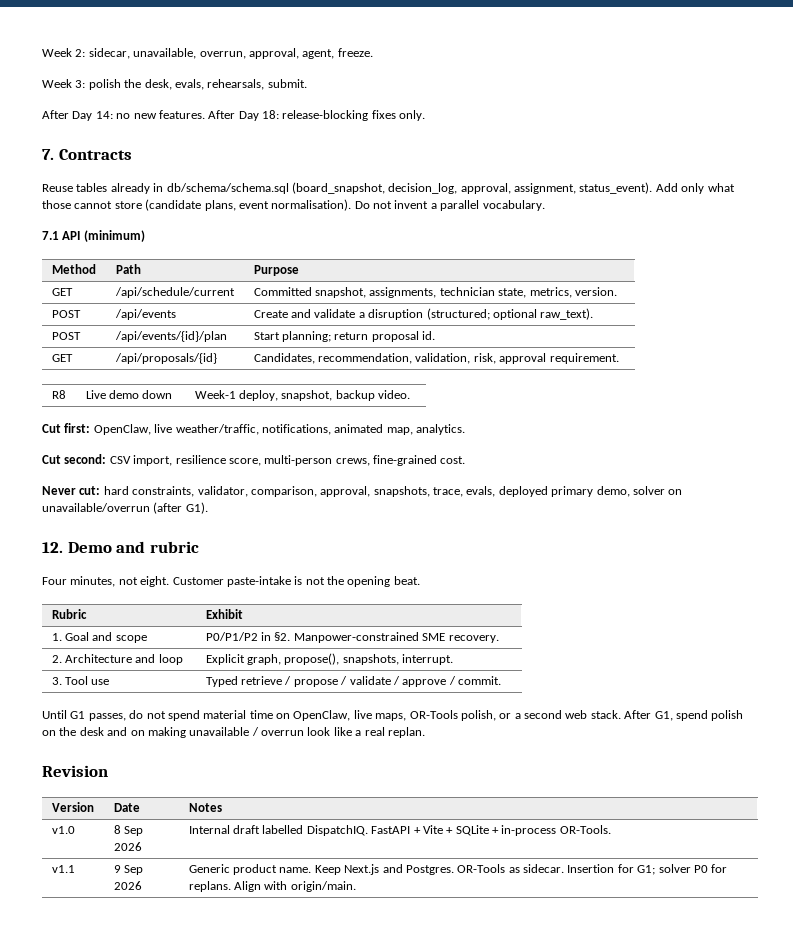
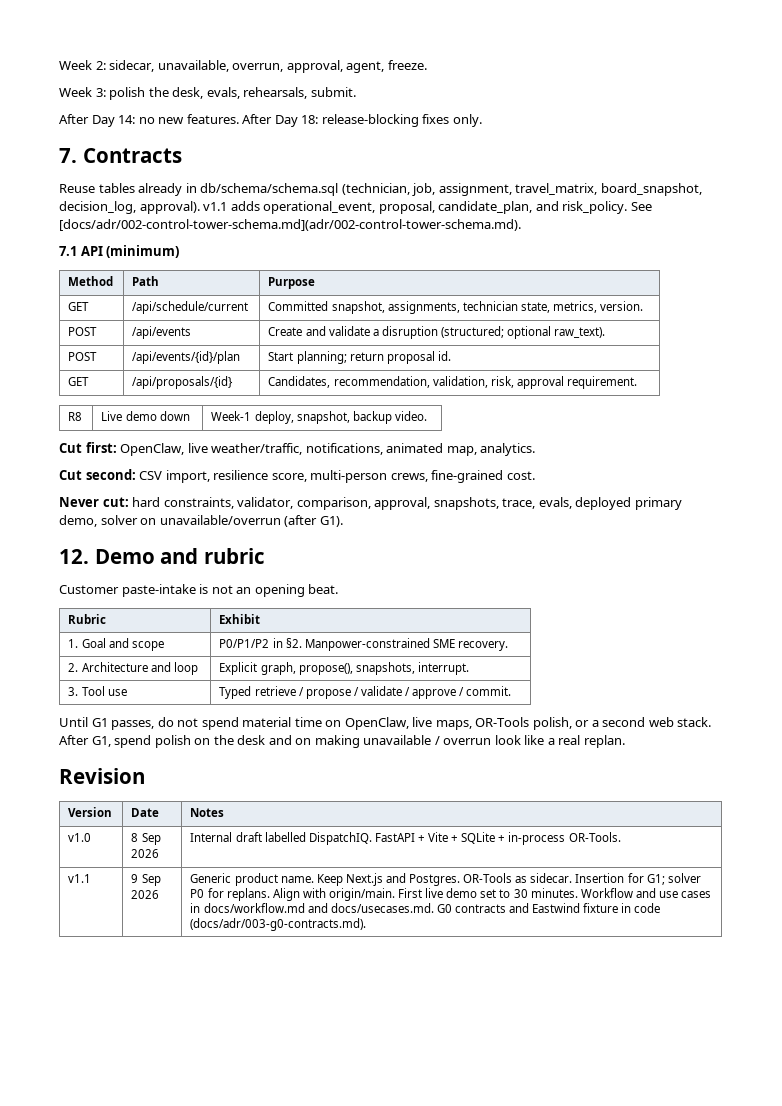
- Reuse tables already in db/schema/schema.sql (board_snapshot, decision_log, approval, assignment, status_event). Add only what those cannot store (candidate plans, event normalisation). Do not invent a parallel vocabulary.
+ Reuse tables already in db/schema/schema.sql (technician, job, assignment, travel_matrix, board_snapshot, decision_log, approval). v1.1 adds operational_event, proposal, candidate_plan, and risk_policy. See [docs/adr/002-control-tower-schema.md](adr/002-control-tower-schema.md).
- Four minutes, not eight. Customer paste-intake is not the opening beat.
+ Customer paste-intake is not an opening beat.
+ First live demo set to 30 minutes. Workflow and use cases in docs/workflow.md and docs/usecases.md. G0 contracts and Eastwind fixture in code (docs/adr/003-g0-contracts.md).

